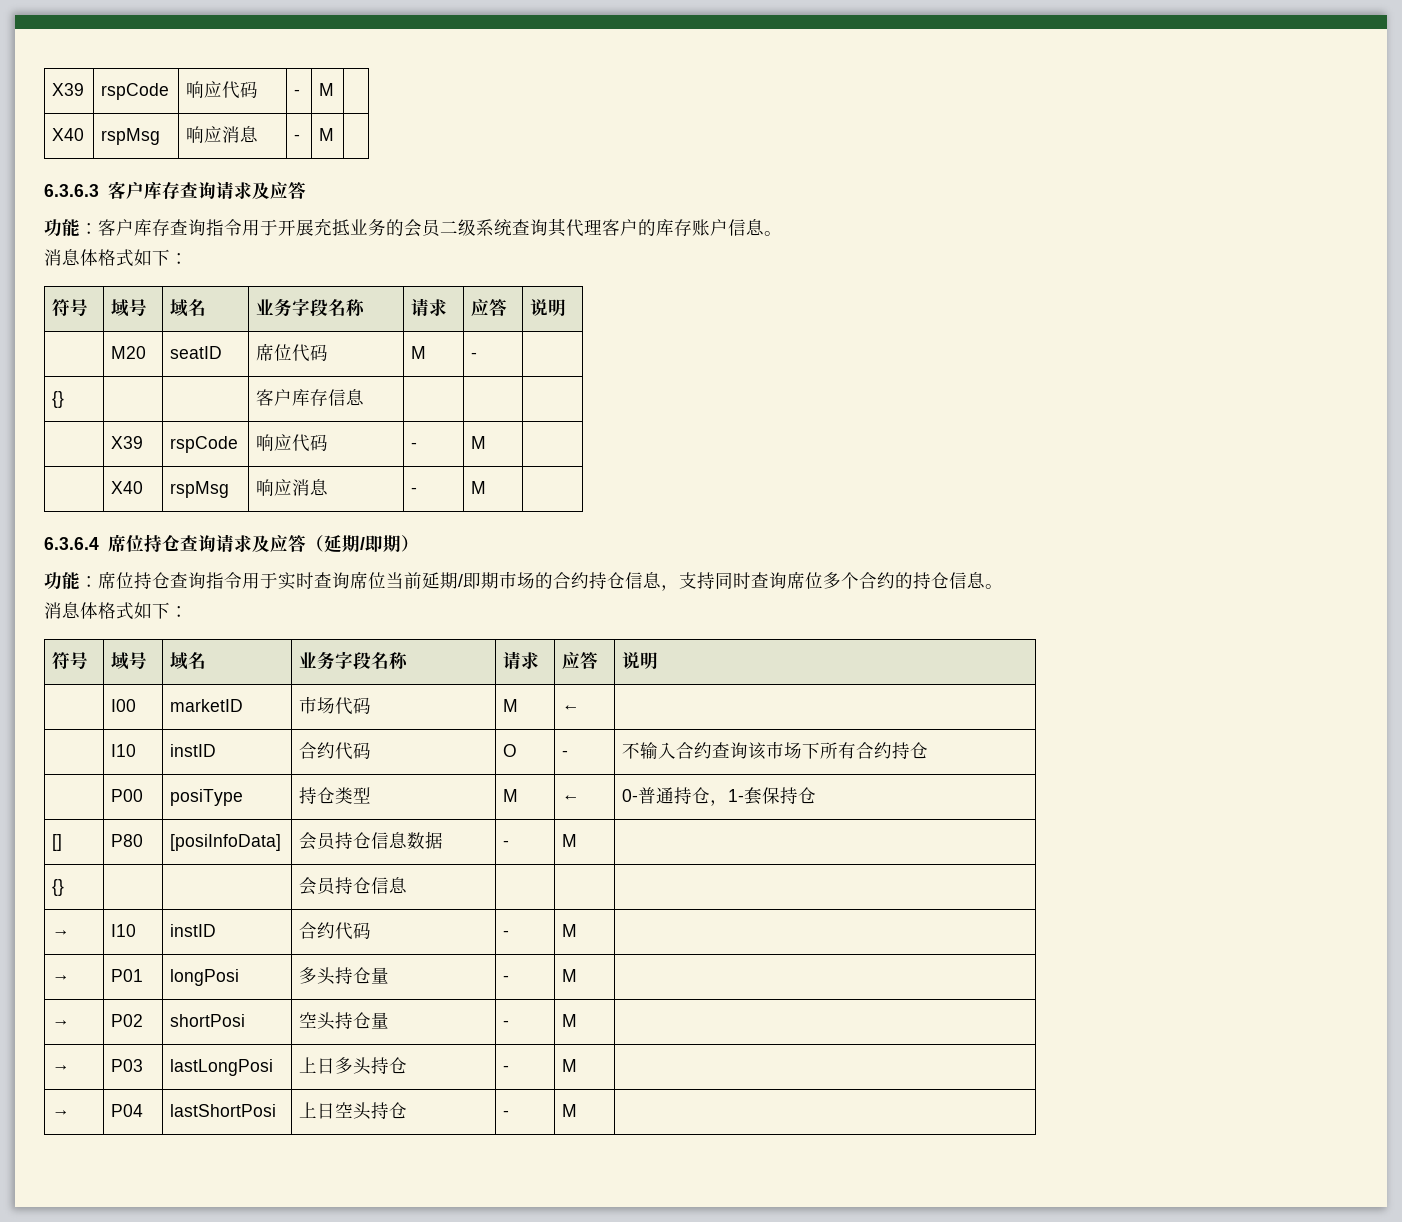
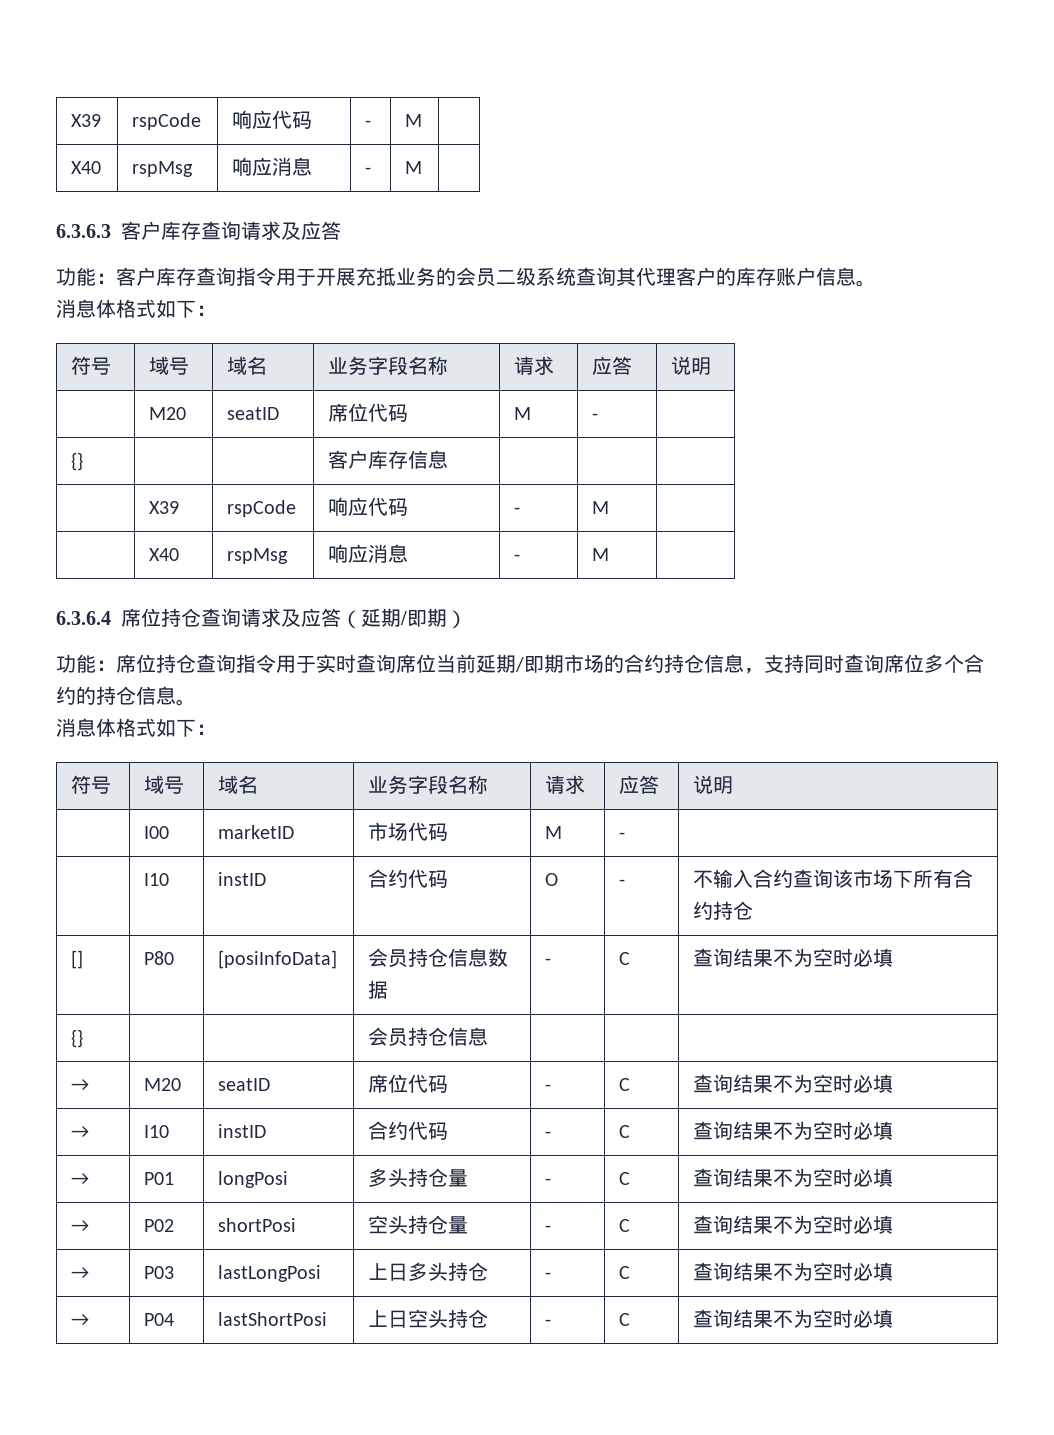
- | I00 | marketID | 市场代码 | M | ← |
+ | I00 | marketID | 市场代码 | M | - |
- | P00 | posiType | 持仓类型 | M | ← | 0-普通持仓，1-套保持仓
- [] | P80 | [posiInfoData] | 会员持仓信息数据 | - | M |
+ [] | P80 | [posiInfoData] | 会员持仓信息数据 | - | C | 查询结果不为空时必填
  {} | | | 会员持仓信息 | | |
+ → | M20 | seatID | 席位代码 | - | C | 查询结果不为空时必填
- → | I10 | instID | 合约代码 | - | M |
+ → | I10 | instID | 合约代码 | - | C | 查询结果不为空时必填
- → | P01 | longPosi | 多头持仓量 | - | M |
+ → | P01 | longPosi | 多头持仓量 | - | C | 查询结果不为空时必填
- → | P02 | shortPosi | 空头持仓量 | - | M |
+ → | P02 | shortPosi | 空头持仓量 | - | C | 查询结果不为空时必填
- → | P03 | lastLongPosi | 上日多头持仓 | - | M |
+ → | P03 | lastLongPosi | 上日多头持仓 | - | C | 查询结果不为空时必填
- → | P04 | lastShortPosi | 上日空头持仓 | - | M |
+ → | P04 | lastShortPosi | 上日空头持仓 | - | C | 查询结果不为空时必填

